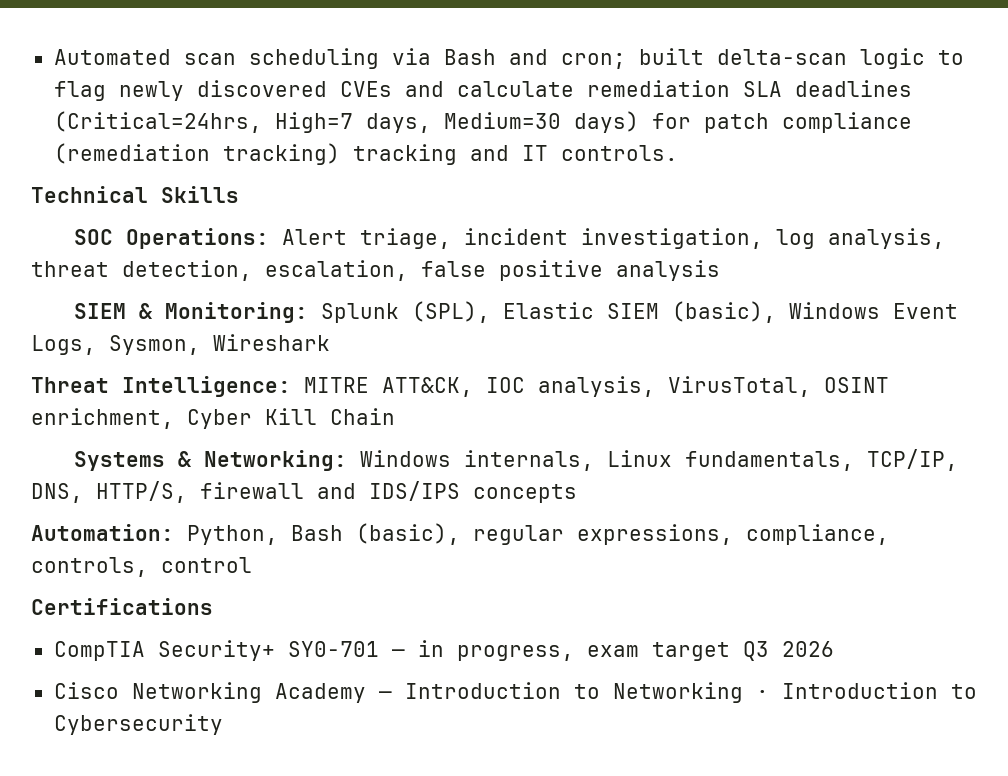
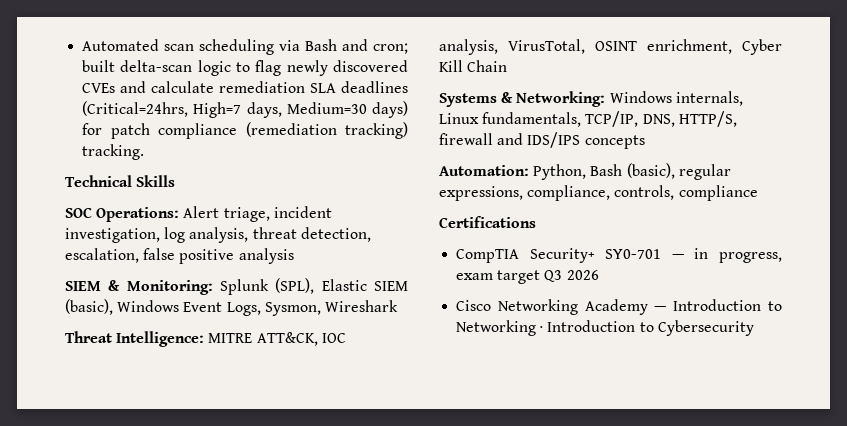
- Automated scan scheduling via Bash and cron; built delta-scan logic to flag newly discovered CVEs and calculate remediation SLA deadlines (Critical=24hrs, High=7 days, Medium=30 days) for patch compliance (remediation tracking) tracking and IT controls.
+ Automated scan scheduling via Bash and cron; built delta-scan logic to flag newly discovered CVEs and calculate remediation SLA deadlines (Critical=24hrs, High=7 days, Medium=30 days) for patch compliance (remediation tracking) tracking.
- Automation: Python, Bash (basic), regular expressions, compliance, controls, control
+ Automation: Python, Bash (basic), regular expressions, compliance, controls, compliance

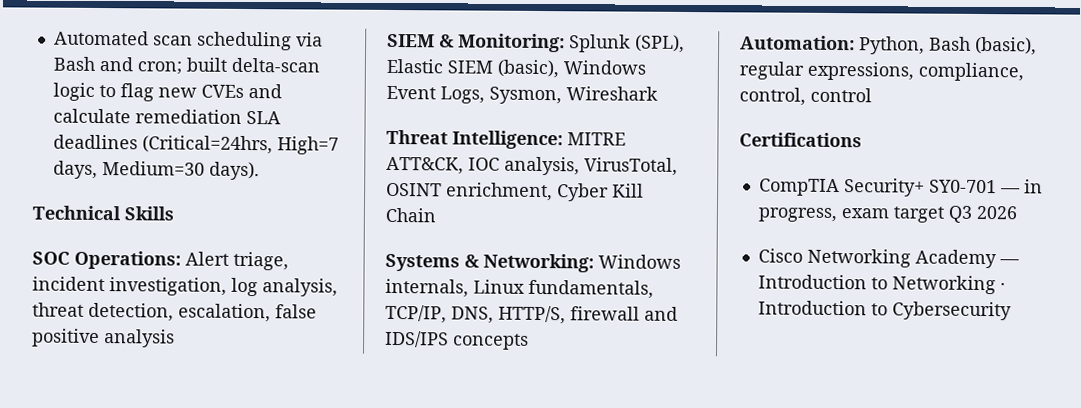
- Automated scan scheduling via Bash and cron; built delta-scan logic to flag newly discovered CVEs and calculate remediation SLA deadlines (Critical=24hrs, High=7 days, Medium=30 days) for patch compliance (remediation tracking) tracking.
+ Automated scan scheduling via Bash and cron; built delta-scan logic to flag new CVEs and calculate remediation SLA deadlines (Critical=24hrs, High=7 days, Medium=30 days).
- Automation: Python, Bash (basic), regular expressions, compliance, controls, compliance
+ Automation: Python, Bash (basic), regular expressions, compliance, control, control

